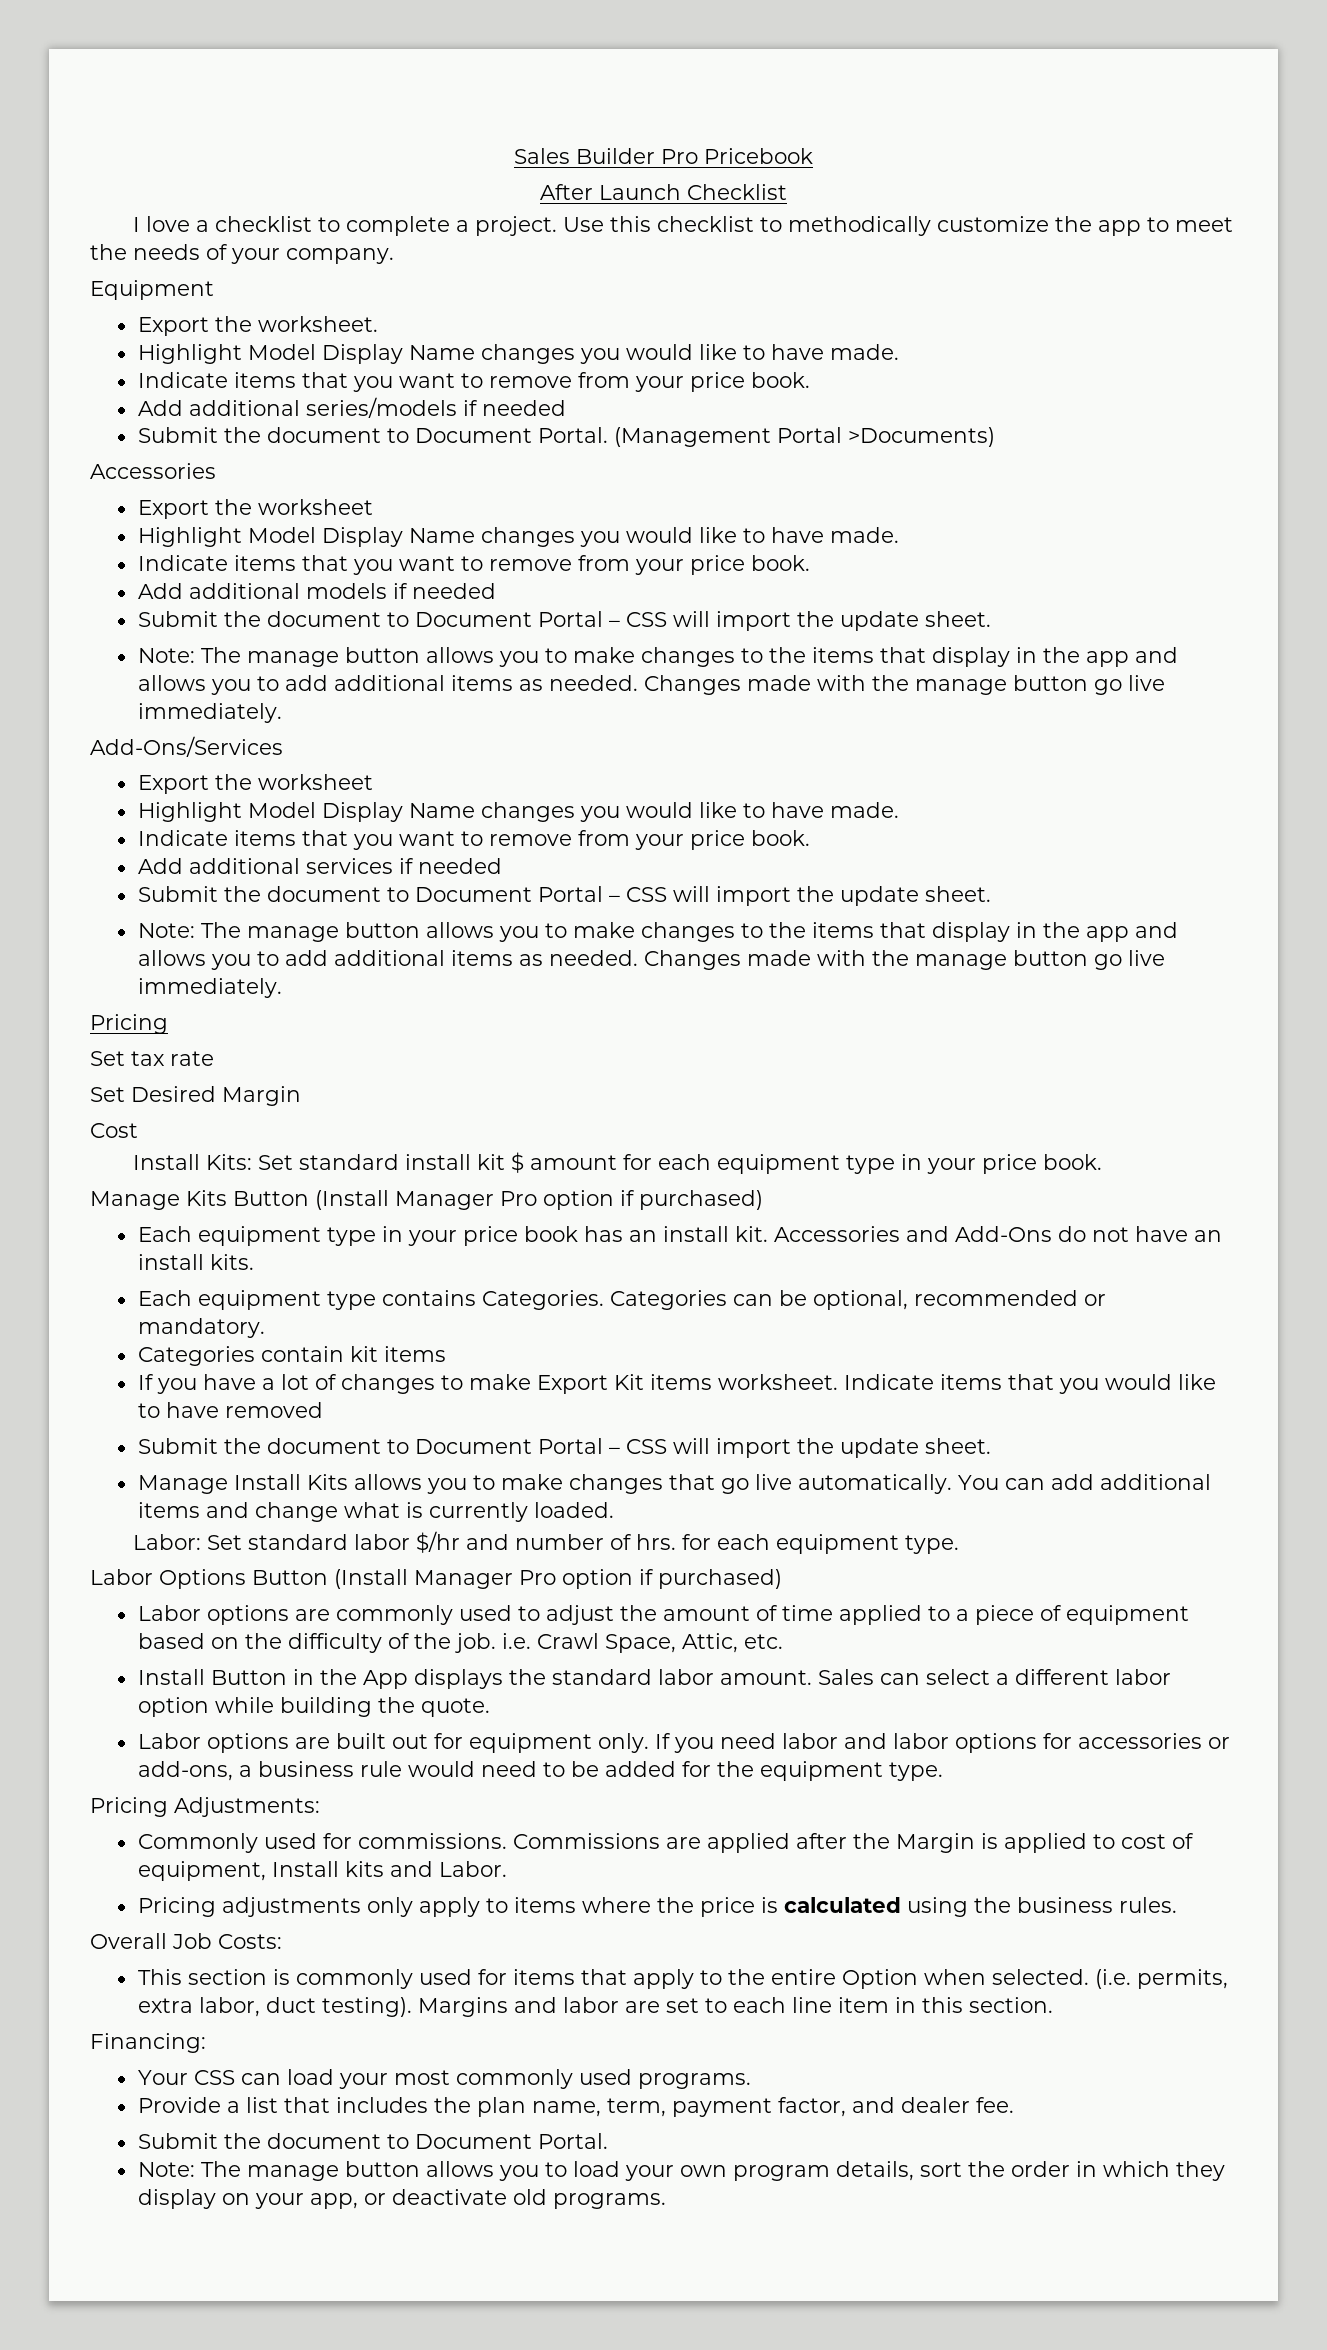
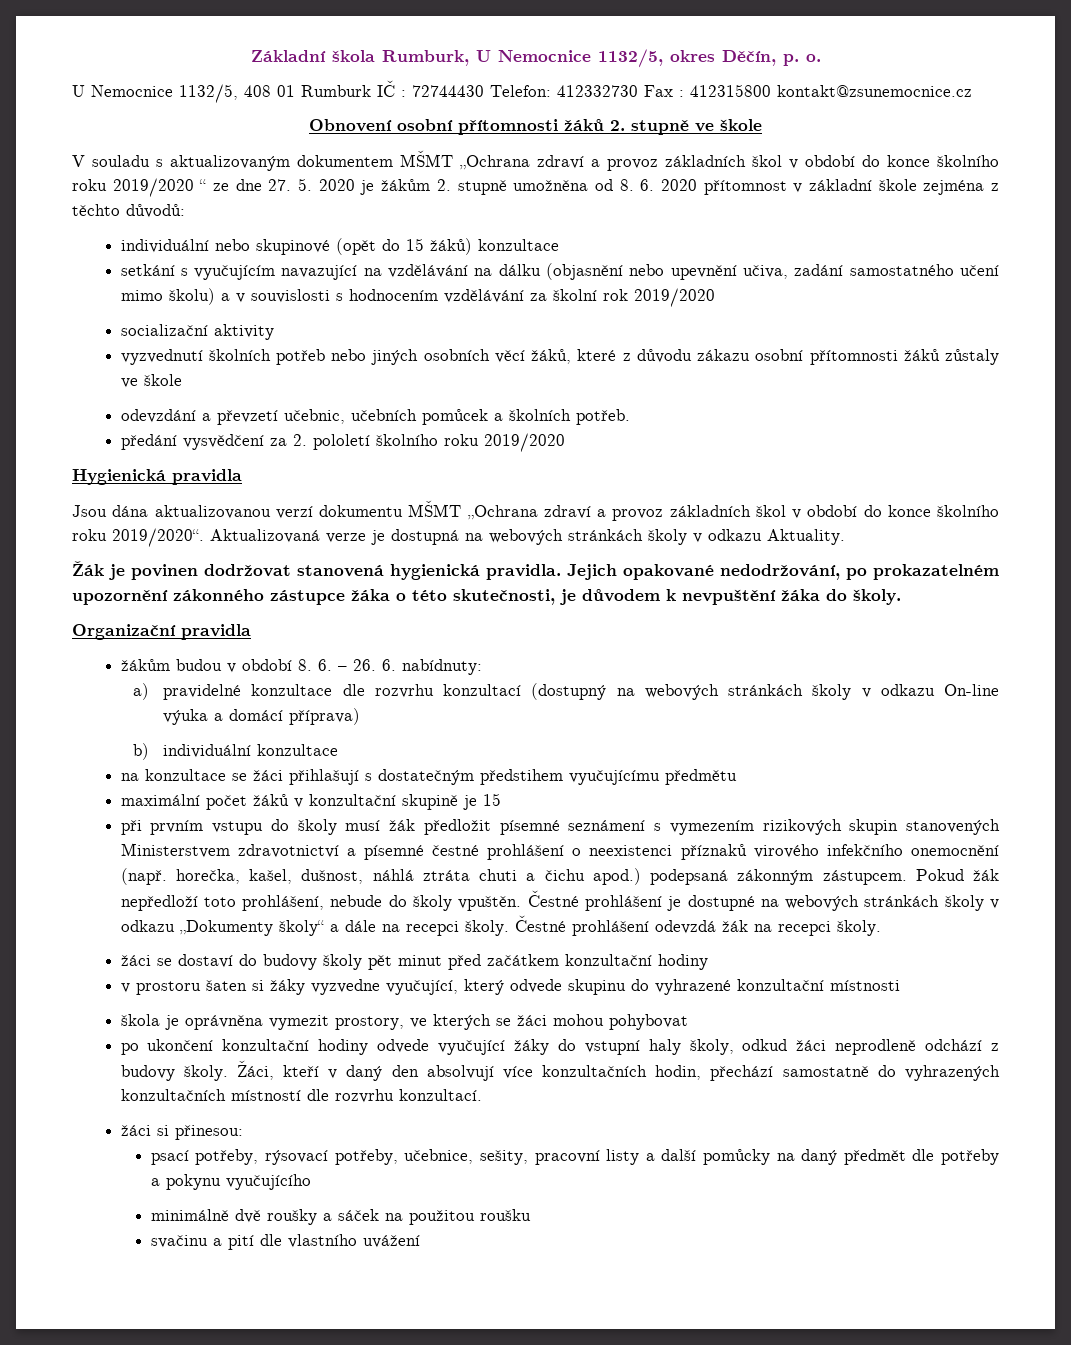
- Sales Builder Pro Pricebook
- After Launch Checklist
- I love a checklist to complete a project. Use this checklist to methodically customize the app to meet the needs of your company.
- Equipment
- Export the worksheet.
- Highlight Model Display Name changes you would like to have made.
- Indicate items that you want to remove from your price book.
- Add additional series/models if needed
- Submit the document to Document Portal. (Management Portal >Documents)
- Accessories
- Export the worksheet
- Highlight Model Display Name changes you would like to have made.
- Indicate items that you want to remove from your price book.
- Add additional models if needed
- Submit the document to Document Portal – CSS will import the update sheet.
- Note: The manage button allows you to make changes to the items that display in the app and allows you to add additional items as needed. Changes made with the manage button go live immediately.
- Add-Ons/Services
- Export the worksheet
- Highlight Model Display Name changes you would like to have made.
- Indicate items that you want to remove from your price book.
- Add additional services if needed
- Submit the document to Document Portal – CSS will import the update sheet.
- Note: The manage button allows you to make changes to the items that display in the app and allows you to add additional items as needed. Changes made with the manage button go live immediately.
- Pricing
- Set tax rate
- Set Desired Margin
- Cost
- Install Kits: Set standard install kit $ amount for each equipment type in your price book.
- Manage Kits Button (Install Manager Pro option if purchased)
- Each equipment type in your price book has an install kit. Accessories and Add-Ons do not have an install kits.
- Each equipment type contains Categories. Categories can be optional, recommended or mandatory.
- Categories contain kit items
- If you have a lot of changes to make Export Kit items worksheet. Indicate items that you would like to have removed
- Submit the document to Document Portal – CSS will import the update sheet.
- Manage Install Kits allows you to make changes that go live automatically. You can add additional items and change what is currently loaded.
- Labor: Set standard labor $/hr and number of hrs. for each equipment type.
- Labor Options Button (Install Manager Pro option if purchased)
- Labor options are commonly used to adjust the amount of time applied to a piece of equipment based on the difficulty of the job. i.e. Crawl Space, Attic, etc.
- Install Button in the App displays the standard labor amount. Sales can select a different labor option while building the quote.
- Labor options are built out for equipment only. If you need labor and labor options for accessories or add-ons, a business rule would need to be added for the equipment type.
- Pricing Adjustments:
- Commonly used for commissions. Commissions are applied after the Margin is applied to cost of equipment, Install kits and Labor.
- Pricing adjustments only apply to items where the price is calculated using the business rules.
- Overall Job Costs:
- This section is commonly used for items that apply to the entire Option when selected. (i.e. permits, extra labor, duct testing). Margins and labor are set to each line item in this section.
- Financing:
- Your CSS can load your most commonly used programs.
- Provide a list that includes the plan name, term, payment factor, and dealer fee.
- Submit the document to Document Portal.
- Note: The manage button allows you to load your own program details, sort the order in which they display on your app, or deactivate old programs.
+ Základní škola Rumburk, U Nemocnice 1132/5, okres Děčín, p. o.
+ U Nemocnice 1132/5, 408 01 Rumburk IČ : 72744430 Telefon: 412332730 Fax : 412315800 kontakt@zsunemocnice.cz
+ Obnovení osobní přítomnosti žáků 2. stupně ve škole
+ V souladu s aktualizovaným dokumentem MŠMT „Ochrana zdraví a provoz základních škol v období do konce školního roku 2019/2020 “ ze dne 27. 5. 2020 je žákům 2. stupně umožněna od 8. 6. 2020 přítomnost v základní škole zejména z těchto důvodů:
+ individuální nebo skupinové (opět do 15 žáků) konzultace
+ setkání s vyučujícím navazující na vzdělávání na dálku (objasnění nebo upevnění učiva, zadání samostatného učení mimo školu) a v souvislosti s hodnocením vzdělávání za školní rok 2019/2020
+ socializační aktivity
+ vyzvednutí školních potřeb nebo jiných osobních věcí žáků, které z důvodu zákazu osobní přítomnosti žáků zůstaly ve škole
+ odevzdání a převzetí učebnic, učebních pomůcek a školních potřeb.
+ předání vysvědčení za 2. pololetí školního roku 2019/2020
+ Hygienická pravidla
+ Jsou dána aktualizovanou verzí dokumentu MŠMT „Ochrana zdraví a provoz základních škol v období do konce školního roku 2019/2020“. Aktualizovaná verze je dostupná na webových stránkách školy v odkazu Aktuality.
+ Žák je povinen dodržovat stanovená hygienická pravidla. Jejich opakované nedodržování, po prokazatelném upozornění zákonného zástupce žáka o této skutečnosti, je důvodem k nevpuštění žáka do školy.
+ Organizační pravidla
+ žákům budou v období 8. 6. – 26. 6. nabídnuty:
+ a) pravidelné konzultace dle rozvrhu konzultací (dostupný na webových stránkách školy v odkazu On-line výuka a domácí příprava)
+ b) individuální konzultace
+ na konzultace se žáci přihlašují s dostatečným předstihem vyučujícímu předmětu
+ maximální počet žáků v konzultační skupině je 15
+ při prvním vstupu do školy musí žák předložit písemné seznámení s vymezením rizikových skupin stanovených Ministerstvem zdravotnictví a písemné čestné prohlášení o neexistenci příznaků virového infekčního onemocnění (např. horečka, kašel, dušnost, náhlá ztráta chuti a čichu apod.) podepsaná zákonným zástupcem. Pokud žák nepředloží toto prohlášení, nebude do školy vpuštěn. Čestné prohlášení je dostupné na webových stránkách školy v odkazu „Dokumenty školy“ a dále na recepci školy. Čestné prohlášení odevzdá žák na recepci školy.
+ žáci se dostaví do budovy školy pět minut před začátkem konzultační hodiny
+ v prostoru šaten si žáky vyzvedne vyučující, který odvede skupinu do vyhrazené konzultační místnosti
+ škola je oprávněna vymezit prostory, ve kterých se žáci mohou pohybovat
+ po ukončení konzultační hodiny odvede vyučující žáky do vstupní haly školy, odkud žáci neprodleně odchází z budovy školy. Žáci, kteří v daný den absolvují více konzultačních hodin, přechází samostatně do vyhrazených konzultačních místností dle rozvrhu konzultací.
+ žáci si přinesou:
+ psací potřeby, rýsovací potřeby, učebnice, sešity, pracovní listy a další pomůcky na daný předmět dle potřeby a pokynu vyučujícího
+ minimálně dvě roušky a sáček na použitou roušku
+ svačinu a pití dle vlastního uvážení

